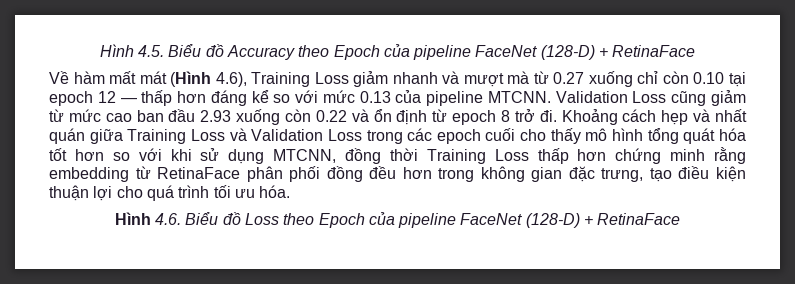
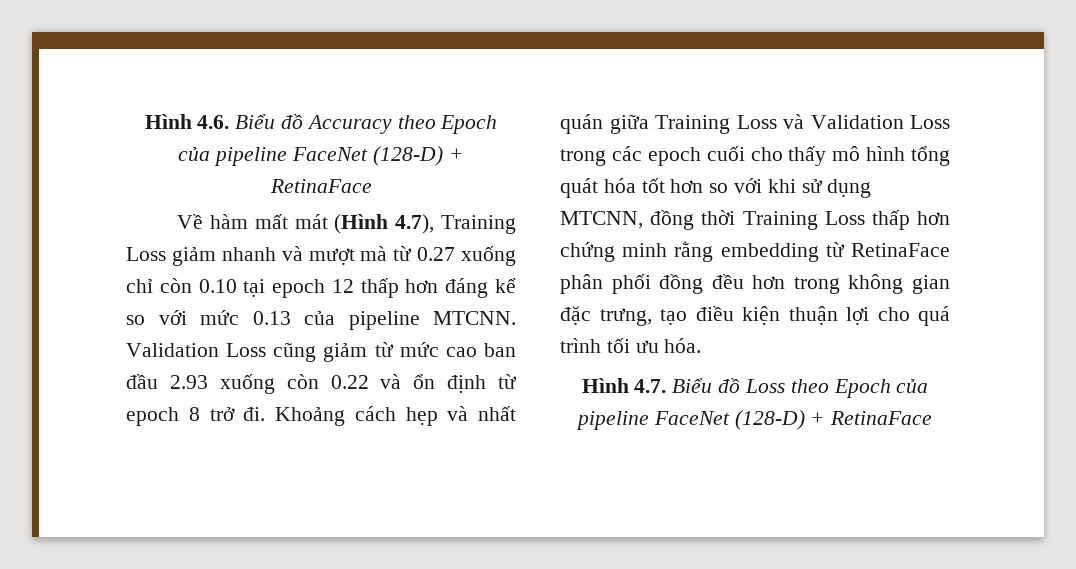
- Hình 4.5. Biểu đồ Accuracy theo Epoch của pipeline FaceNet (128-D) + RetinaFace
+ Hình 4.6. Biểu đồ Accuracy theo Epoch của pipeline FaceNet (128-D) + RetinaFace
- Về hàm mất mát (Hình 4.6), Training Loss giảm nhanh và mượt mà từ 0.27 xuống chỉ còn 0.10 tại epoch 12 — thấp hơn đáng kể so với mức 0.13 của pipeline MTCNN.
+ Về hàm mất mát (Hình 4.7), Training Loss giảm nhanh và mượt mà từ 0.27 xuống chỉ còn 0.10 tại epoch 12 thấp hơn đáng kể so với mức 0.13 của pipeline MTCNN.
- Hình 4.6. Biểu đồ Loss theo Epoch của pipeline FaceNet (128-D) + RetinaFace
+ Hình 4.7. Biểu đồ Loss theo Epoch của pipeline FaceNet (128-D) + RetinaFace

